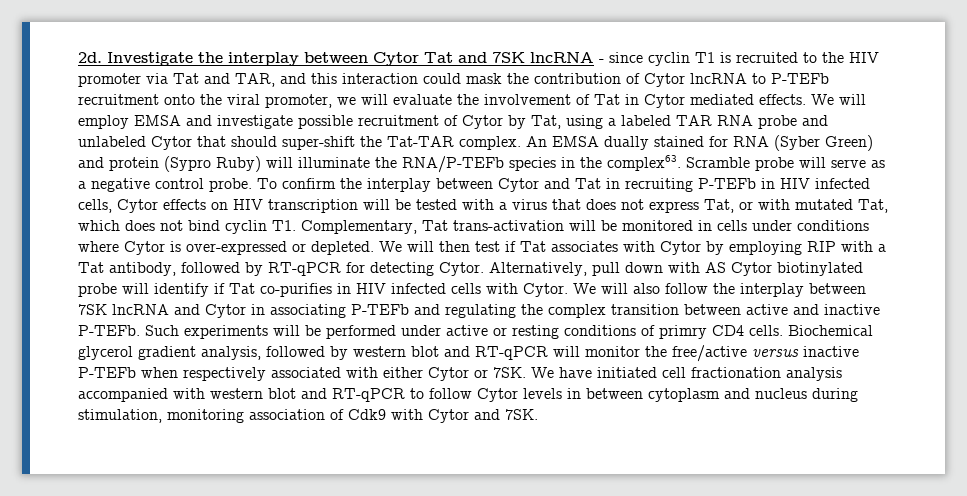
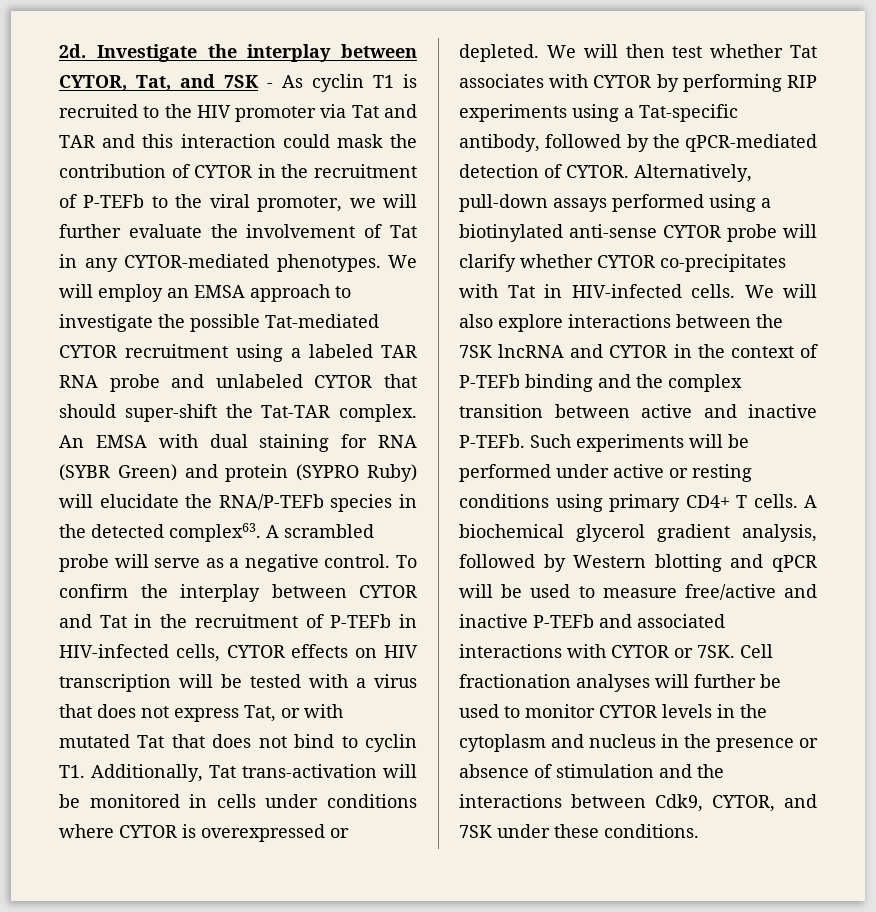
- Investigate the interplay between Cytor Tat and 7SK lncRNA - since cyclin T1 is recruited to the HIV promoter via Tat and TAR, and this interaction could mask the contribution of Cytor lncRNA to P-TEFb recruitment onto the viral promoter, we will evaluate the involvement of Tat in Cytor mediated effects. We will employ EMSA and investigate possible recruitment of Cytor by Tat, using a labeled TAR RNA probe and unlabeled Cytor that should super-shift the Tat-TAR complex.
+ Investigate the interplay between CYTOR, Tat, and 7SK - As cyclin T1 is recruited to the HIV promoter via Tat and TAR and this interaction could mask the contribution of CYTOR in the recruitment of P-TEFb to the viral promoter, we will further evaluate the involvement of Tat in any CYTOR-mediated phenotypes. We will employ an EMSA approach to investigate the possible Tat-mediated CYTOR recruitment using a labeled TAR RNA probe and unlabeled CYTOR that should super-shift the Tat-TAR complex.
- An EMSA dually stained for RNA (Syber Green) and protein (Sypro Ruby) will illuminate the RNA/P-TEFb species in the complex63. Scramble probe will serve as a negative control probe.
+ An EMSA with dual staining for RNA (SYBR Green) and protein (SYPRO Ruby) will elucidate the RNA/P-TEFb species in the detected complex63. A scrambled probe will serve as a negative control.
- To confirm the interplay between Cytor and Tat in recruiting P-TEFb in HIV infected cells, Cytor effects on HIV transcription will be tested with a virus that does not express Tat, or with mutated Tat, which does not bind cyclin T1. Complementary, Tat trans-activation will be monitored in cells under conditions where Cytor is over-expressed or depleted.
+ To confirm the interplay between CYTOR and Tat in the recruitment of P-TEFb in HIV-infected cells, CYTOR effects on HIV transcription will be tested with a virus that does not express Tat, or with mutated Tat that does not bind to cyclin T1. Additionally, Tat trans-activation will be monitored in cells under conditions where CYTOR is overexpressed or depleted.
- We will then test if Tat associates with Cytor by employing RIP with a Tat antibody, followed by RT-qPCR for detecting Cytor. Alternatively, pull down with AS Cytor biotinylated probe will identify if Tat co-purifies in HIV infected cells with Cytor. We will also follow the interplay between 7SK lncRNA and Cytor in associating P-TEFb and regulating the complex transition between active and inactive P-TEFb.
+ We will then test whether Tat associates with CYTOR by performing RIP experiments using a Tat-specific antibody, followed by the qPCR-mediated detection of CYTOR. Alternatively, pull-down assays performed using a biotinylated anti-sense CYTOR probe will clarify whether CYTOR co-precipitates with Tat in HIV-infected cells. We will also explore interactions between the 7SK lncRNA and CYTOR in the context of P-TEFb binding and the complex transition between active and inactive P-TEFb.
- Such experiments will be performed under active or resting conditions of primry CD4 cells. Biochemical glycerol gradient analysis, followed by western blot and RT-qPCR will monitor the free/active versus inactive P-TEFb when respectively associated with either Cytor or 7SK. We have initiated cell fractionation analysis accompanied with western blot and RT-qPCR to follow Cytor levels in between cytoplasm and nucleus during stimulation, monitoring association of Cdk9 with Cytor and 7SK.
+ Such experiments will be performed under active or resting conditions using primary CD4+ T cells. A biochemical glycerol gradient analysis, followed by Western blotting and qPCR will be used to measure free/active and inactive P-TEFb and associated interactions with CYTOR or 7SK. Cell fractionation analyses will further be used to monitor CYTOR levels in the cytoplasm and nucleus in the presence or absence of stimulation and the interactions between Cdk9, CYTOR, and 7SK under these conditions.

